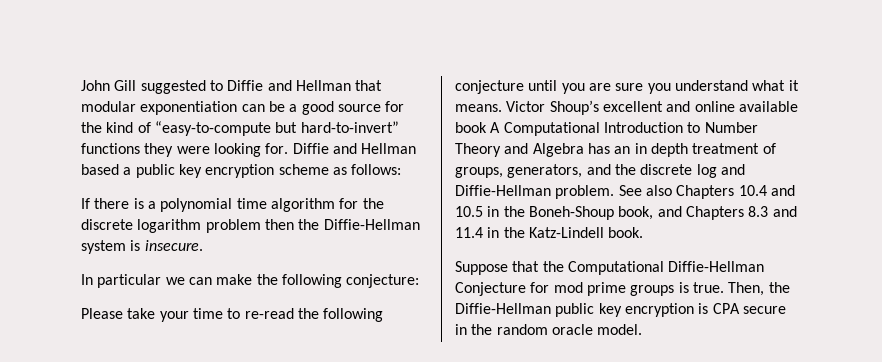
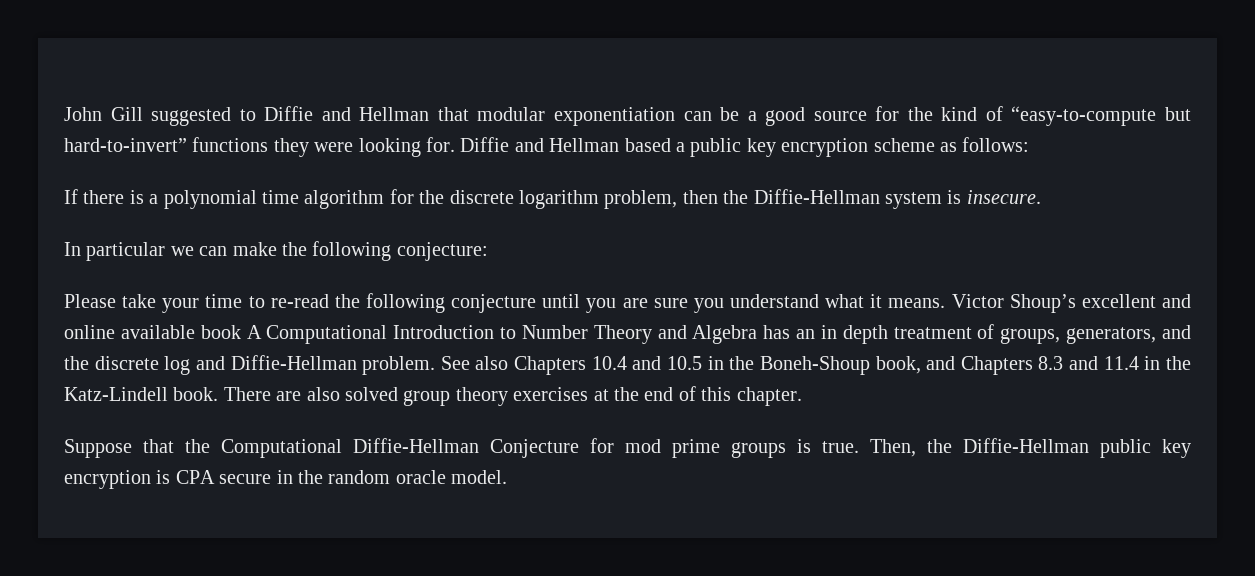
- If there is a polynomial time algorithm for the discrete logarithm problem then the Diffie-Hellman system is insecure.
+ If there is a polynomial time algorithm for the discrete logarithm problem, then the Diffie-Hellman system is insecure.
+ There are also solved group theory exercises at the end of this chapter.

